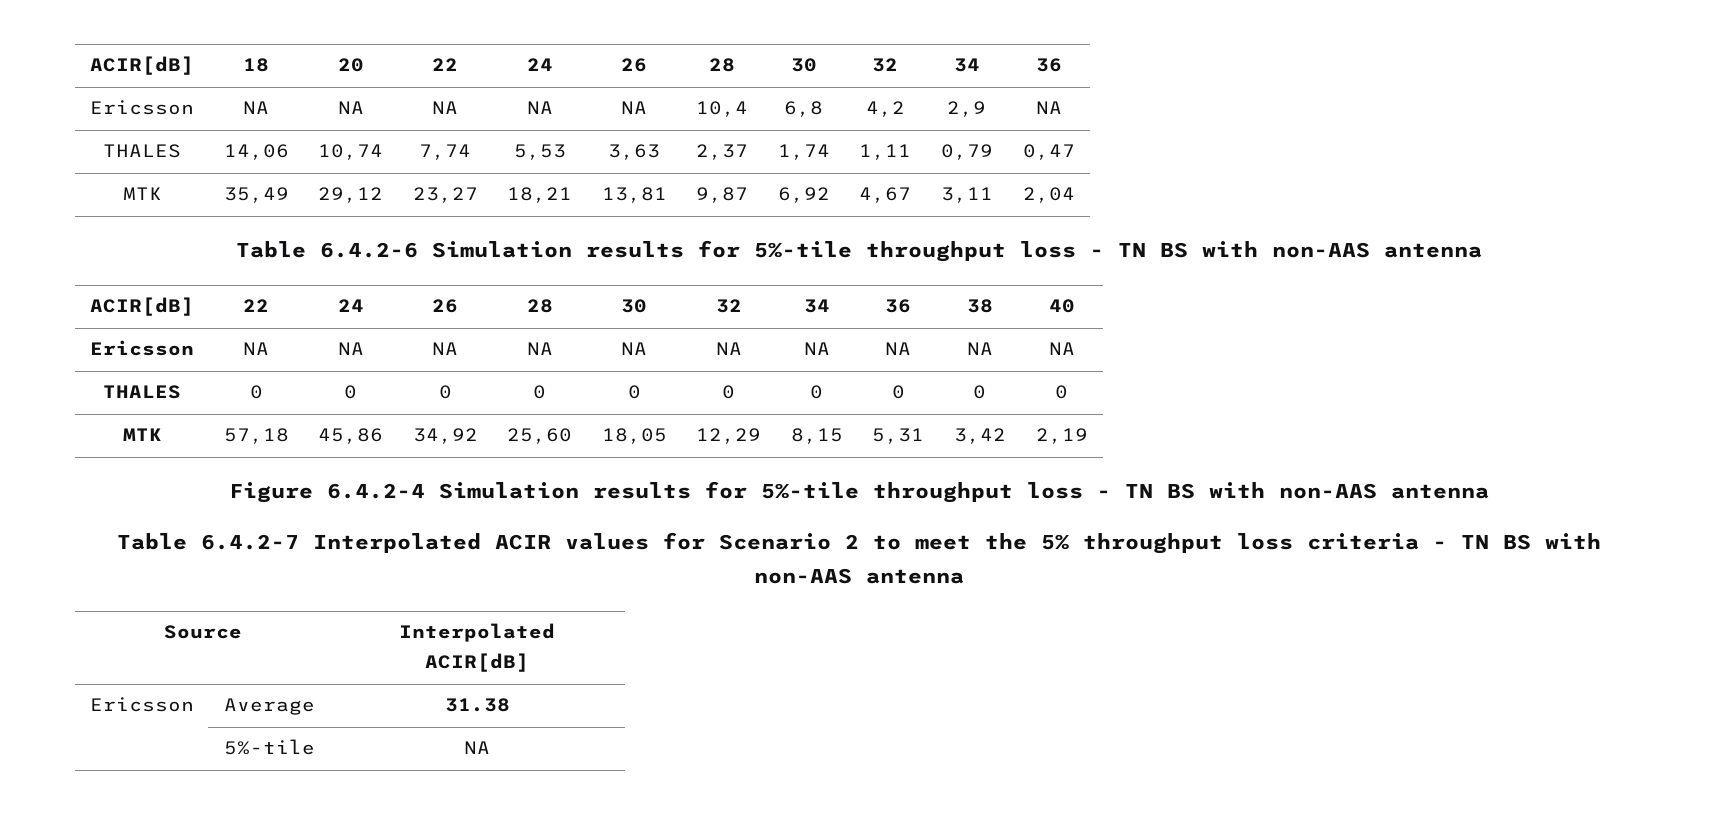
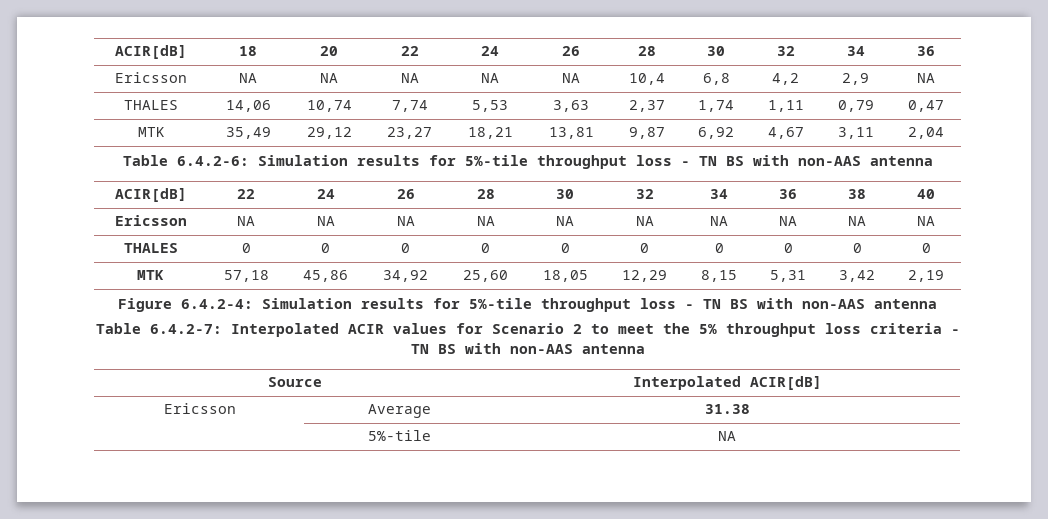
- Table 6.4.2-6 Simulation results for 5%-tile throughput loss - TN BS with non-AAS antenna
+ Table 6.4.2-6: Simulation results for 5%-tile throughput loss - TN BS with non-AAS antenna
- Figure 6.4.2-4 Simulation results for 5%-tile throughput loss - TN BS with non-AAS antenna
+ Figure 6.4.2-4: Simulation results for 5%-tile throughput loss - TN BS with non-AAS antenna
- Table 6.4.2-7 Interpolated ACIR values for Scenario 2 to meet the 5% throughput loss criteria - TN BS with non-AAS antenna
+ Table 6.4.2-7: Interpolated ACIR values for Scenario 2 to meet the 5% throughput loss criteria - TN BS with non-AAS antenna

